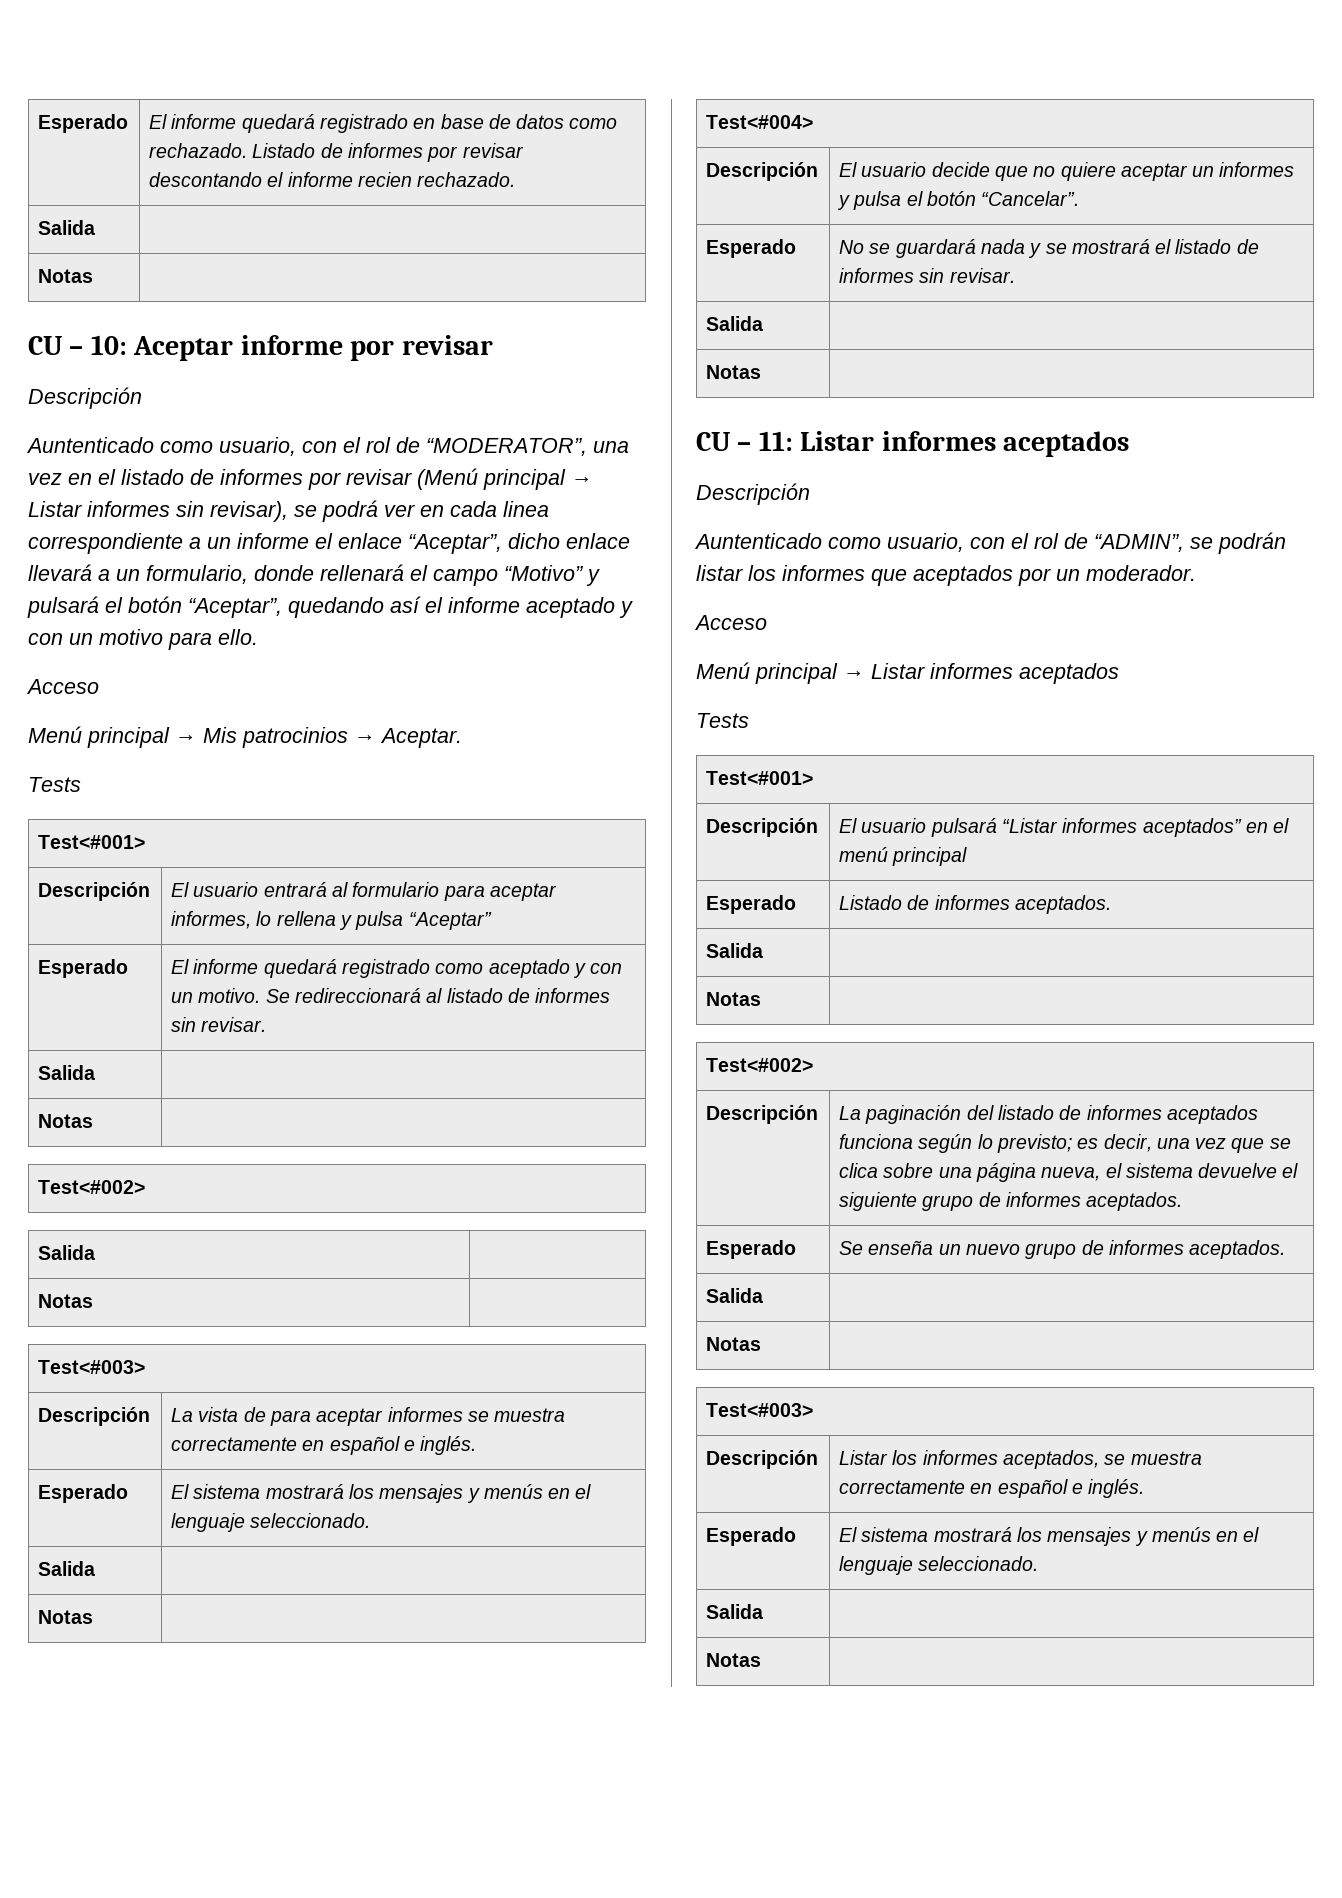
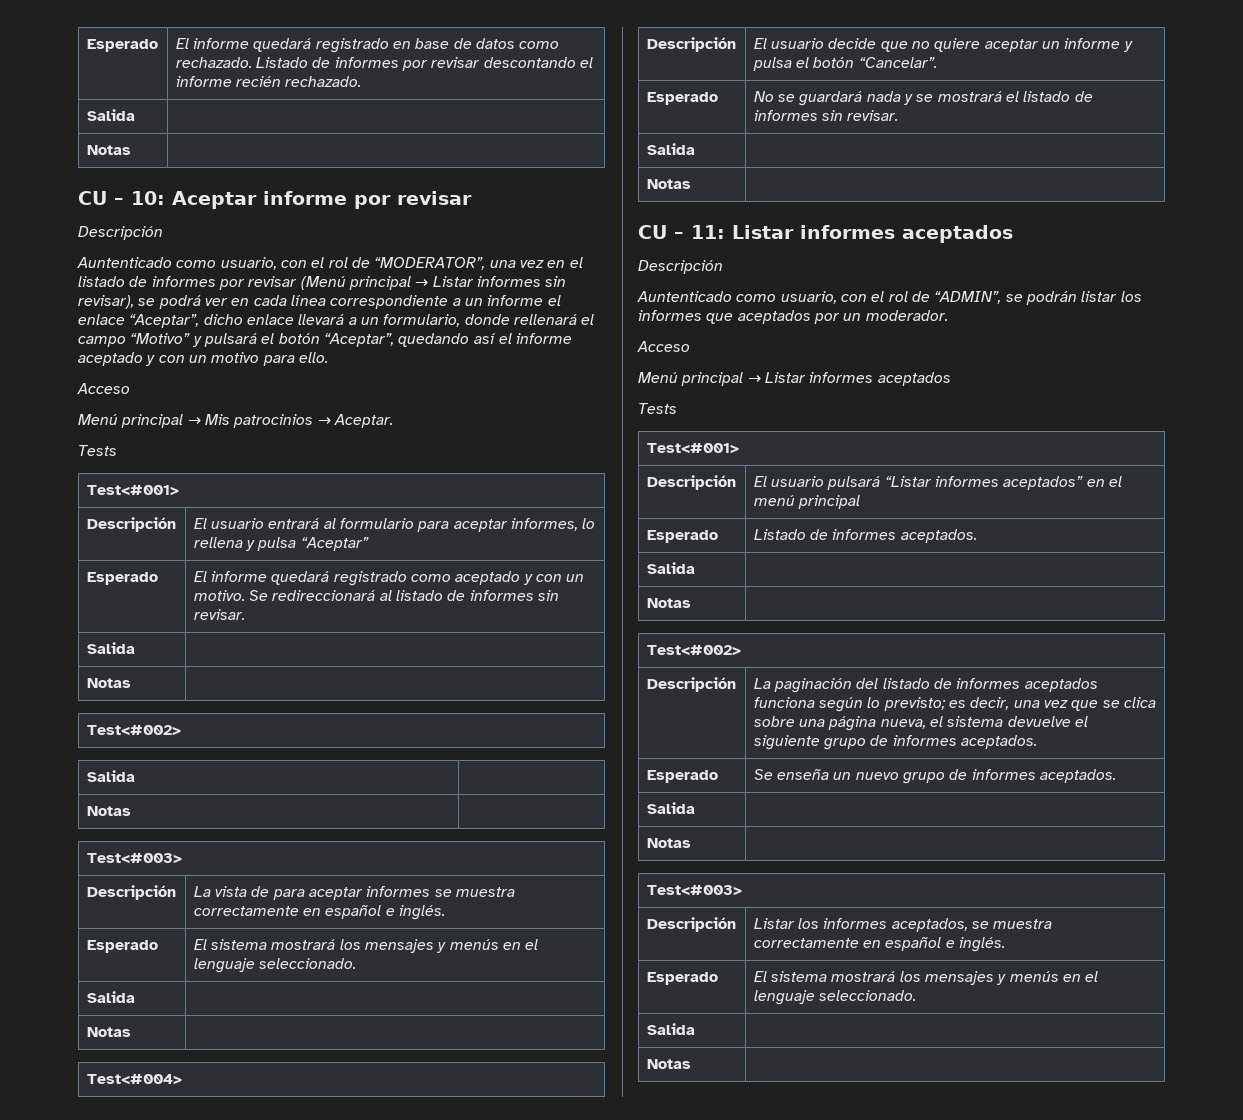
- Esperado | El informe quedará registrado en base de datos como rechazado. Listado de informes por revisar descontando el informe recien rechazado.
+ Esperado | El informe quedará registrado en base de datos como rechazado. Listado de informes por revisar descontando el informe recién rechazado.
- Auntenticado como usuario, con el rol de “MODERATOR”, una vez en el listado de informes por revisar (Menú principal → Listar informes sin revisar), se podrá ver en cada linea correspondiente a un informe el enlace “Aceptar”, dicho enlace llevará a un formulario, donde rellenará el campo “Motivo” y pulsará el botón “Aceptar”, quedando así el informe aceptado y con un motivo para ello.
+ Auntenticado como usuario, con el rol de “MODERATOR”, una vez en el listado de informes por revisar (Menú principal → Listar informes sin revisar), se podrá ver en cada línea correspondiente a un informe el enlace “Aceptar”, dicho enlace llevará a un formulario, donde rellenará el campo “Motivo” y pulsará el botón “Aceptar”, quedando así el informe aceptado y con un motivo para ello.
- Descripción | El usuario decide que no quiere aceptar un informes y pulsa el botón “Cancelar”.
+ Descripción | El usuario decide que no quiere aceptar un informe y pulsa el botón “Cancelar”.

